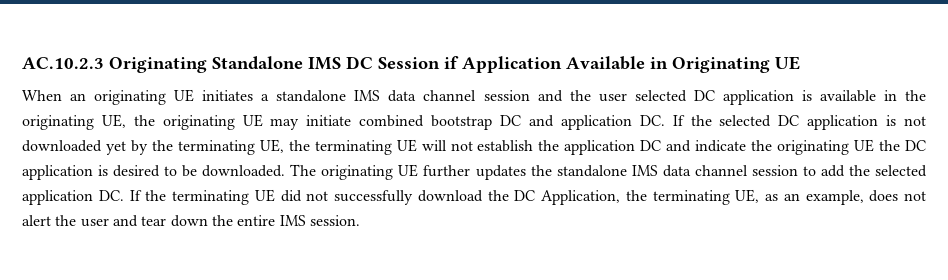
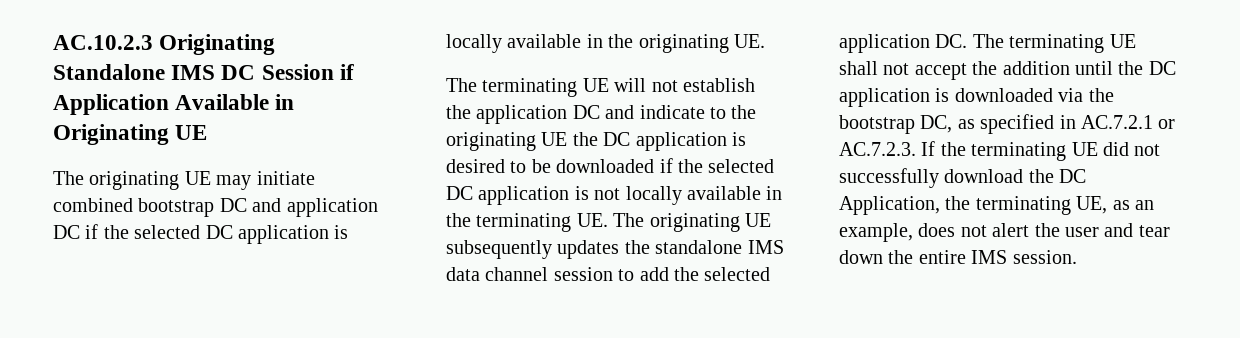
- When an originating UE initiates a standalone IMS data channel session and the user selected DC application is available in the originating UE, the originating UE may initiate combined bootstrap DC and application DC. If the selected DC application is not downloaded yet by the terminating UE, the terminating UE will not establish the application DC and indicate the originating UE the DC application is desired to be downloaded. The originating UE further updates the standalone IMS data channel session to add the selected application DC. If the terminating UE did not successfully download the DC Application, the terminating UE, as an example, does not alert the user and tear down the entire IMS session.
+ The originating UE may initiate combined bootstrap DC and application DC if the selected DC application is locally available in the originating UE.
+ The terminating UE will not establish the application DC and indicate to the originating UE the DC application is desired to be downloaded if the selected DC application is not locally available in the terminating UE. The originating UE subsequently updates the standalone IMS data channel session to add the selected application DC. The terminating UE shall not accept the addition until the DC application is downloaded via the bootstrap DC, as specified in AC.7.2.1 or AC.7.2.3. If the terminating UE did not successfully download the DC Application, the terminating UE, as an example, does not alert the user and tear down the entire IMS session.

